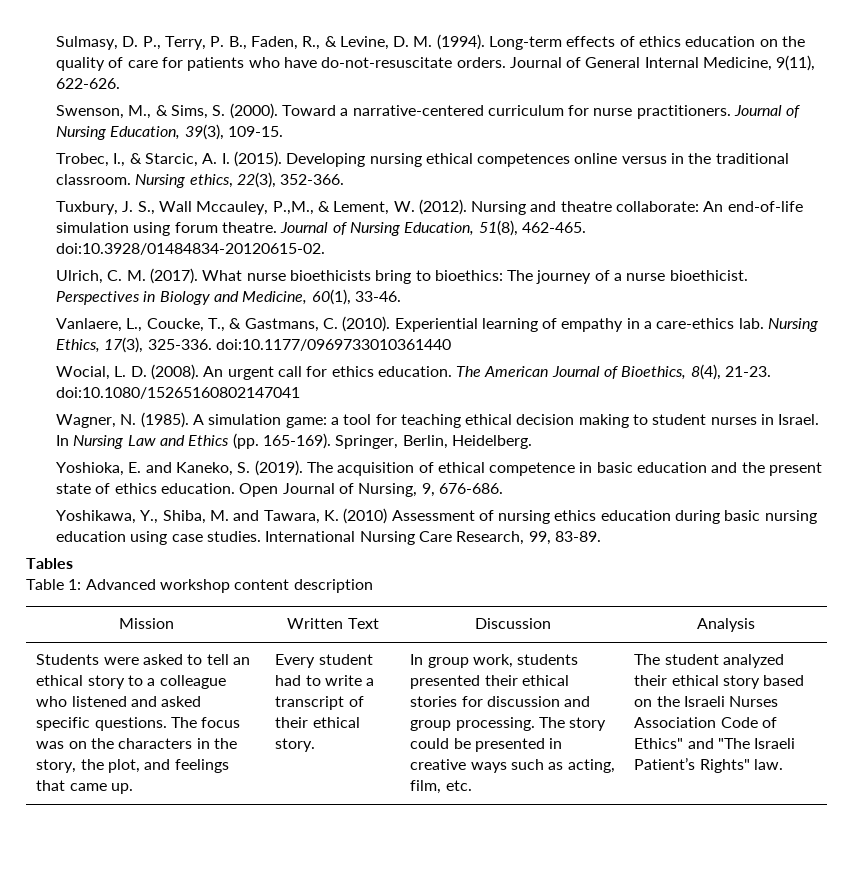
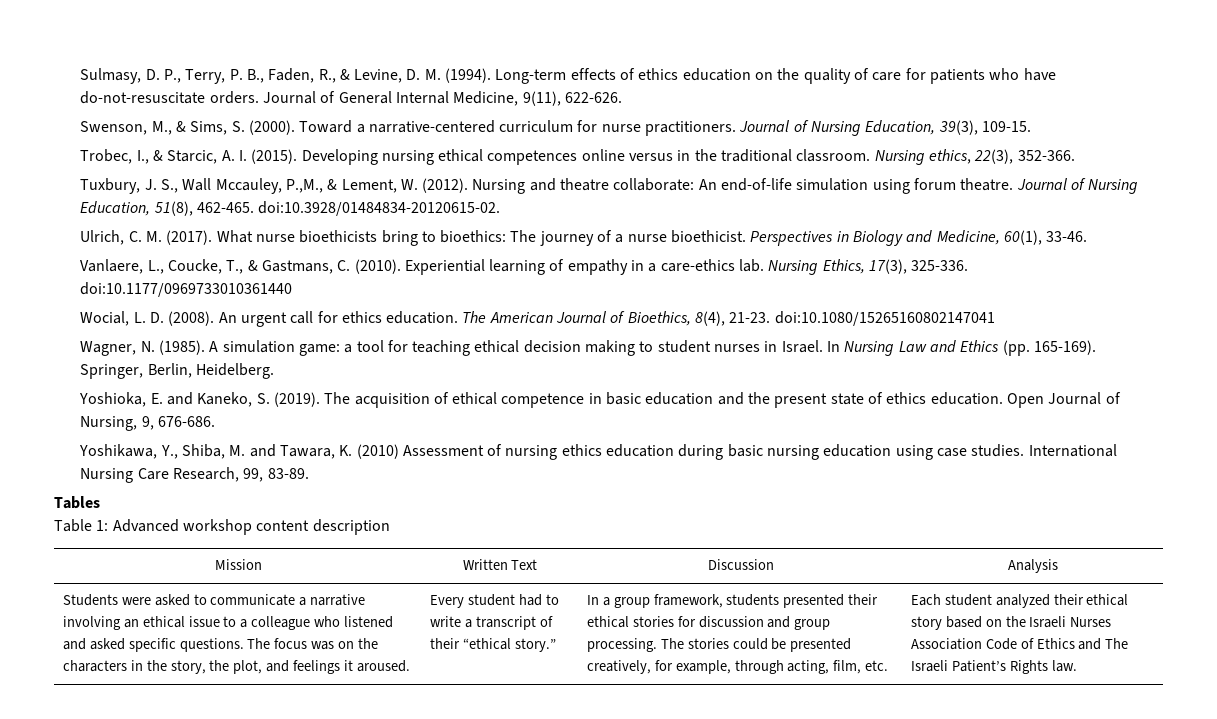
- Students were asked to tell an ethical story to a colleague who listened and asked specific questions.
+ Students were asked to communicate a narrative involving an ethical issue to a colleague who listened and asked specific questions.
- The focus was on the characters in the story, the plot, and feelings that came up.
+ The focus was on the characters in the story, the plot, and feelings it aroused.
- Every student had to write a transcript of their ethical story. | In group work, students presented their ethical stories for discussion and group processing.
+ Every student had to write a transcript of their “ethical story.” | In a group framework, students presented their ethical stories for discussion and group processing.
- The story could be presented in creative ways such as acting, film, etc.
+ The stories could be presented creatively, for example, through acting, film, etc.
- The student analyzed their ethical story based on the Israeli Nurses Association Code of Ethics" and "The Israeli Patient’s Rights" law.
+ Each student analyzed their ethical story based on the Israeli Nurses Association Code of Ethics and The Israeli Patient’s Rights law.

